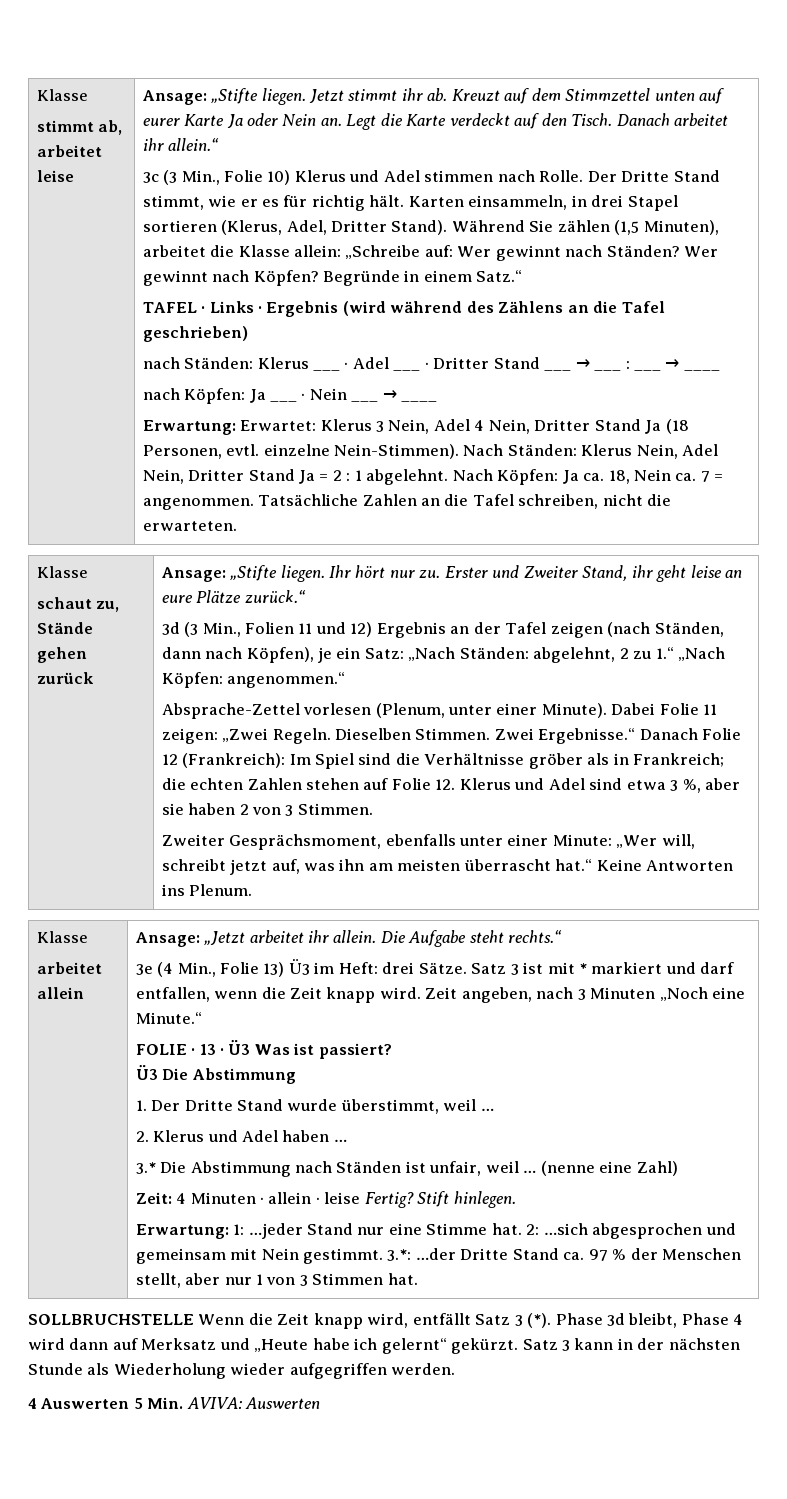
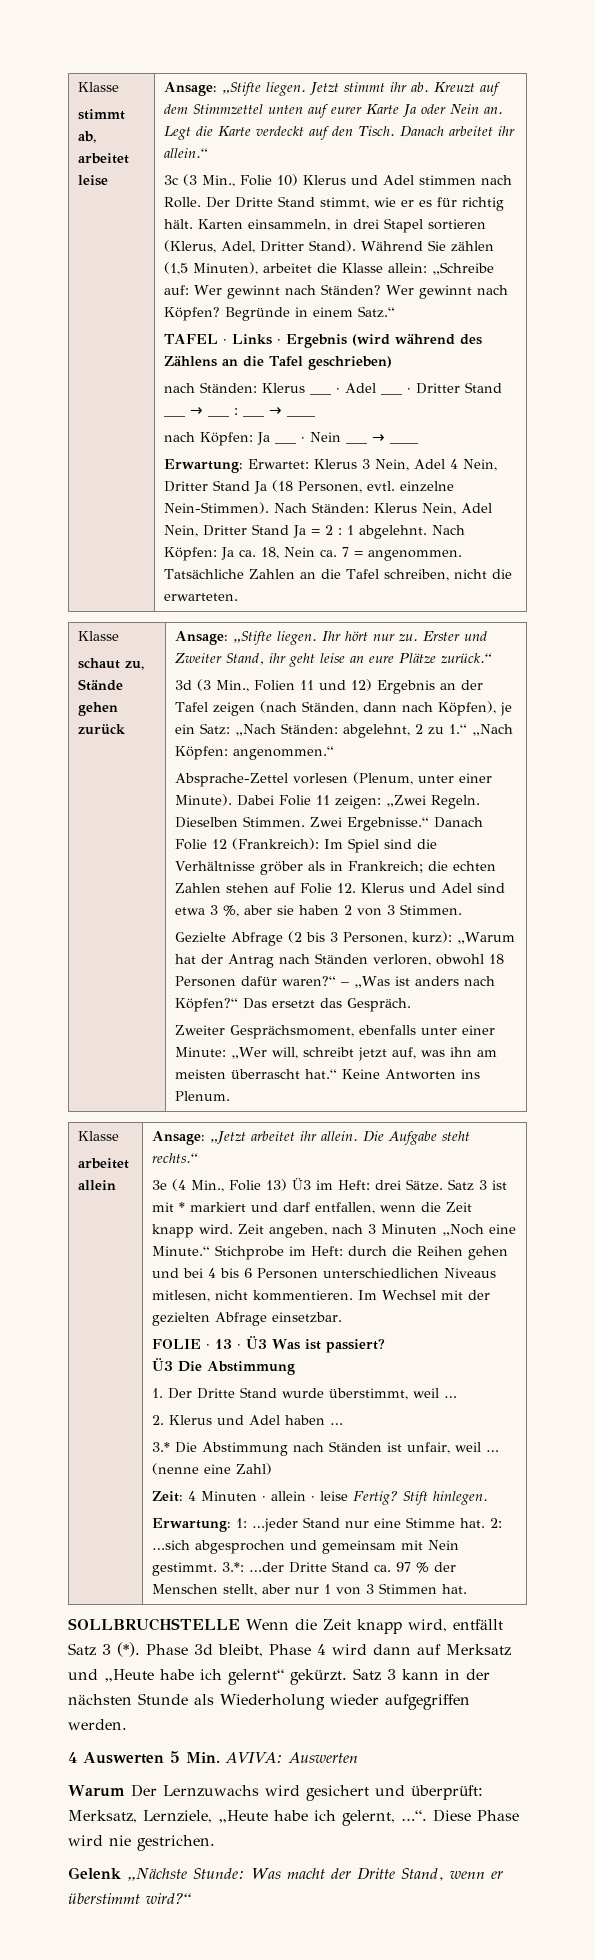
+ Gezielte Abfrage (2 bis 3 Personen, kurz): „Warum hat der Antrag nach Ständen verloren, obwohl 18 Personen dafür waren?“ – „Was ist anders nach Köpfen?“ Das ersetzt das Gespräch.
- Zeit angeben, nach 3 Minuten „Noch eine Minute.“
+ Zeit angeben, nach 3 Minuten „Noch eine Minute.“ Stichprobe im Heft: durch die Reihen gehen und bei 4 bis 6 Personen unterschiedlichen Niveaus mitlesen, nicht kommentieren. Im Wechsel mit der gezielten Abfrage einsetzbar.
+ Warum Der Lernzuwachs wird gesichert und überprüft: Merksatz, Lernziele, „Heute habe ich gelernt, …“. Diese Phase wird nie gestrichen.
+ Gelenk „Nächste Stunde: Was macht der Dritte Stand, wenn er überstimmt wird?“

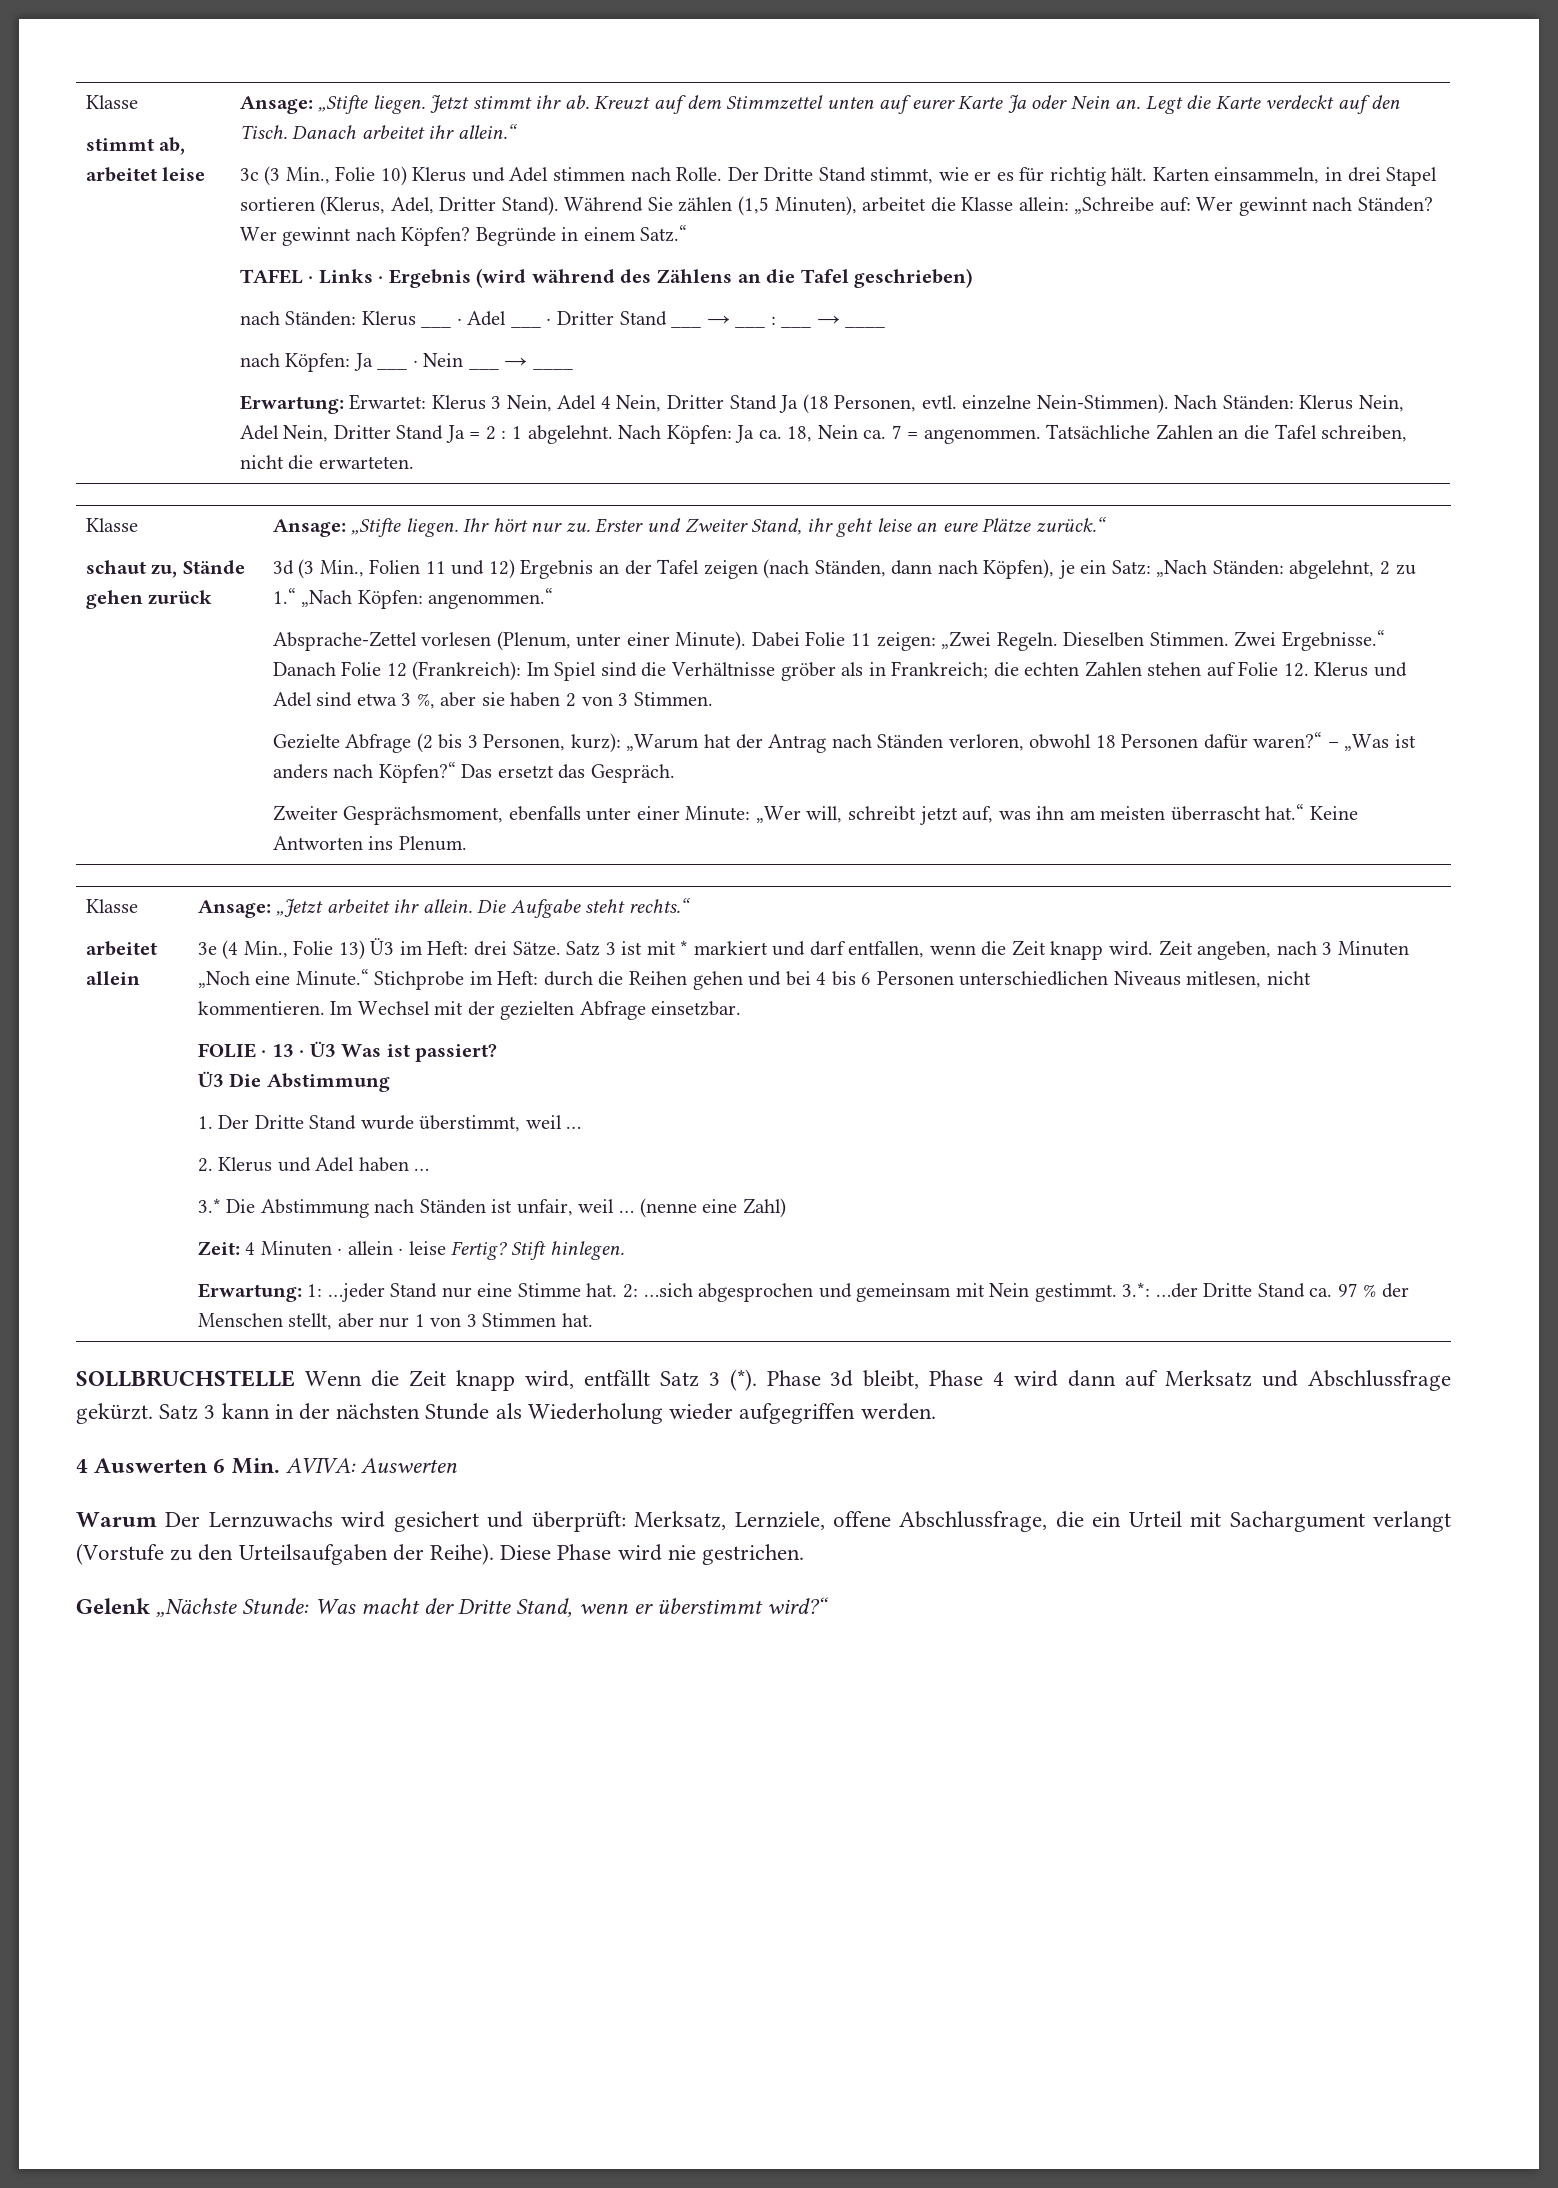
- Phase 3d bleibt, Phase 4 wird dann auf Merksatz und „Heute habe ich gelernt“ gekürzt.
+ Phase 3d bleibt, Phase 4 wird dann auf Merksatz und Abschlussfrage gekürzt.
- 4 Auswerten 5 Min. AVIVA: Auswerten
+ 4 Auswerten 6 Min. AVIVA: Auswerten
- Warum Der Lernzuwachs wird gesichert und überprüft: Merksatz, Lernziele, „Heute habe ich gelernt, …“.
+ Warum Der Lernzuwachs wird gesichert und überprüft: Merksatz, Lernziele, offene Abschlussfrage, die ein Urteil mit Sachargument verlangt (Vorstufe zu den Urteilsaufgaben der Reihe).

